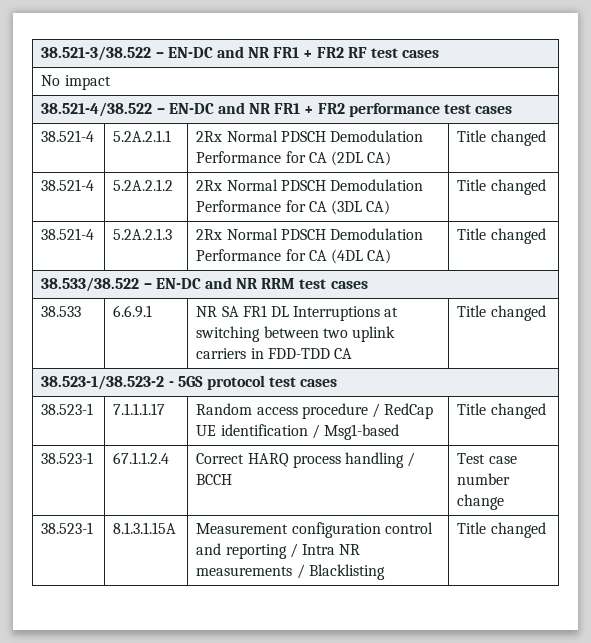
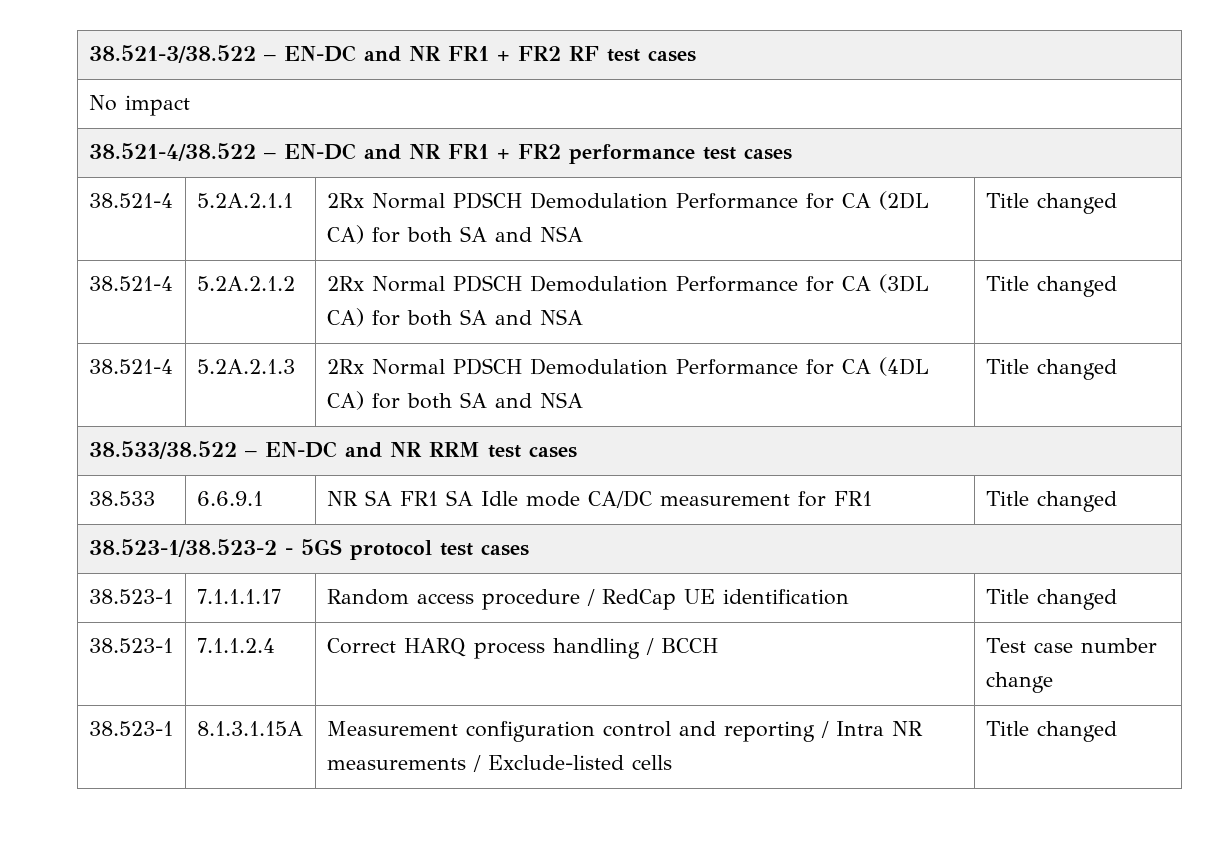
- 38.521-4 | 5.2A.2.1.1 | 2Rx Normal PDSCH Demodulation Performance for CA (2DL CA) | Title changed
+ 38.521-4 | 5.2A.2.1.1 | 2Rx Normal PDSCH Demodulation Performance for CA (2DL CA) for both SA and NSA | Title changed
- 38.521-4 | 5.2A.2.1.2 | 2Rx Normal PDSCH Demodulation Performance for CA (3DL CA) | Title changed
+ 38.521-4 | 5.2A.2.1.2 | 2Rx Normal PDSCH Demodulation Performance for CA (3DL CA) for both SA and NSA | Title changed
- 38.521-4 | 5.2A.2.1.3 | 2Rx Normal PDSCH Demodulation Performance for CA (4DL CA) | Title changed
+ 38.521-4 | 5.2A.2.1.3 | 2Rx Normal PDSCH Demodulation Performance for CA (4DL CA) for both SA and NSA | Title changed
- 38.533 | 6.6.9.1 | NR SA FR1 DL Interruptions at switching between two uplink carriers in FDD-TDD CA | Title changed
+ 38.533 | 6.6.9.1 | NR SA FR1 SA Idle mode CA/DC measurement for FR1 | Title changed
- 38.523-1 | 7.1.1.1.17 | Random access procedure / RedCap UE identification / Msg1-based | Title changed
+ 38.523-1 | 7.1.1.1.17 | Random access procedure / RedCap UE identification | Title changed
- 38.523-1 | 67.1.1.2.4 | Correct HARQ process handling / BCCH | Test case number change
+ 38.523-1 | 7.1.1.2.4 | Correct HARQ process handling / BCCH | Test case number change
- 38.523-1 | 8.1.3.1.15A | Measurement configuration control and reporting / Intra NR measurements / Blacklisting | Title changed
+ 38.523-1 | 8.1.3.1.15A | Measurement configuration control and reporting / Intra NR measurements / Exclude-listed cells | Title changed

